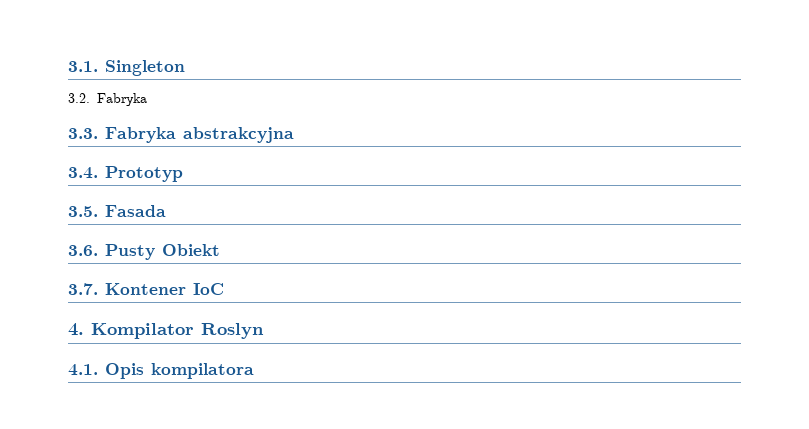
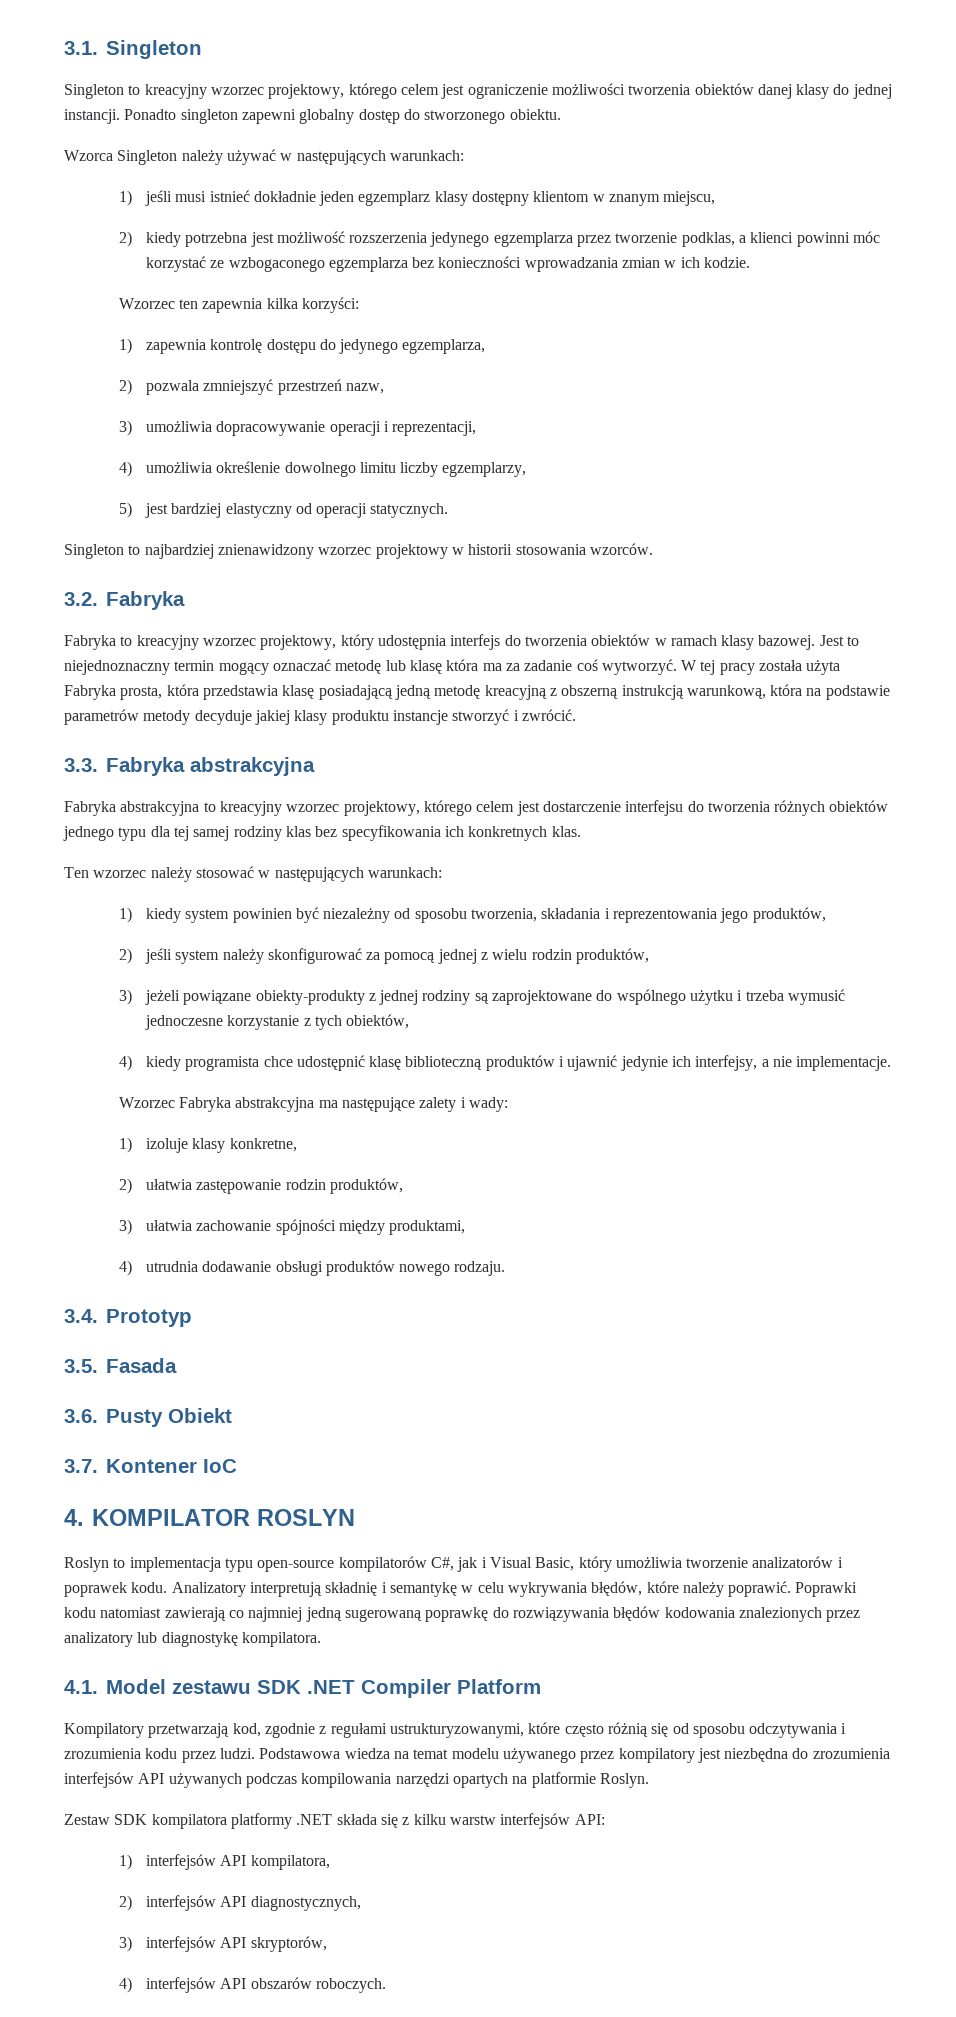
+ Singleton to kreacyjny wzorzec projektowy, którego celem jest ograniczenie możliwości tworzenia obiektów danej klasy do jednej instancji. Ponadto singleton zapewni globalny dostęp do stworzonego obiektu.
+ Wzorca Singleton należy używać w następujących warunkach:
+ 1) jeśli musi istnieć dokładnie jeden egzemplarz klasy dostępny klientom w znanym miejscu,
+ 2) kiedy potrzebna jest możliwość rozszerzenia jedynego egzemplarza przez tworzenie podklas, a klienci powinni móc korzystać ze wzbogaconego egzemplarza bez konieczności wprowadzania zmian w ich kodzie.
+ Wzorzec ten zapewnia kilka korzyści:
+ 1) zapewnia kontrolę dostępu do jedynego egzemplarza,
+ 2) pozwala zmniejszyć przestrzeń nazw,
+ 3) umożliwia dopracowywanie operacji i reprezentacji,
+ 4) umożliwia określenie dowolnego limitu liczby egzemplarzy,
+ 5) jest bardziej elastyczny od operacji statycznych.
+ Singleton to najbardziej znienawidzony wzorzec projektowy w historii stosowania wzorców.
  3.2. Fabryka
+ Fabryka to kreacyjny wzorzec projektowy, który udostępnia interfejs do tworzenia obiektów w ramach klasy bazowej. Jest to niejednoznaczny termin mogący oznaczać metodę lub klasę która ma za zadanie coś wytworzyć. W tej pracy została użyta Fabryka prosta, która przedstawia klasę posiadającą jedną metodę kreacyjną z obszerną instrukcją warunkową, która na podstawie parametrów metody decyduje jakiej klasy produktu instancje stworzyć i zwrócić.
  3.3. Fabryka abstrakcyjna
+ Fabryka abstrakcyjna to kreacyjny wzorzec projektowy, którego celem jest dostarczenie interfejsu do tworzenia różnych obiektów jednego typu dla tej samej rodziny klas bez specyfikowania ich konkretnych klas.
+ Ten wzorzec należy stosować w następujących warunkach:
+ 1) kiedy system powinien być niezależny od sposobu tworzenia, składania i reprezentowania jego produktów,
+ 2) jeśli system należy skonfigurować za pomocą jednej z wielu rodzin produktów,
+ 3) jeżeli powiązane obiekty-produkty z jednej rodziny są zaprojektowane do wspólnego użytku i trzeba wymusić jednoczesne korzystanie z tych obiektów,
+ 4) kiedy programista chce udostępnić klasę biblioteczną produktów i ujawnić jedynie ich interfejsy, a nie implementacje.
+ Wzorzec Fabryka abstrakcyjna ma następujące zalety i wady:
+ 1) izoluje klasy konkretne,
+ 2) ułatwia zastępowanie rodzin produktów,
+ 3) ułatwia zachowanie spójności między produktami,
+ 4) utrudnia dodawanie obsługi produktów nowego rodzaju.
- 4. Kompilator Roslyn
- 4.1. Opis kompilatora
+ 4. KOMPILATOR ROSLYN
+ Roslyn to implementacja typu open-source kompilatorów C#, jak i Visual Basic, który umożliwia tworzenie analizatorów i poprawek kodu. Analizatory interpretują składnię i semantykę w celu wykrywania błędów, które należy poprawić. Poprawki kodu natomiast zawierają co najmniej jedną sugerowaną poprawkę do rozwiązywania błędów kodowania znalezionych przez analizatory lub diagnostykę kompilatora.
+ 4.1. Model zestawu SDK .NET Compiler Platform
+ Kompilatory przetwarzają kod, zgodnie z regułami ustrukturyzowanymi, które często różnią się od sposobu odczytywania i zrozumienia kodu przez ludzi. Podstawowa wiedza na temat modelu używanego przez kompilatory jest niezbędna do zrozumienia interfejsów API używanych podczas kompilowania narzędzi opartych na platformie Roslyn.
+ Zestaw SDK kompilatora platformy .NET składa się z kilku warstw interfejsów API:
+ 1) interfejsów API kompilatora,
+ 2) interfejsów API diagnostycznych,
+ 3) interfejsów API skryptorów,
+ 4) interfejsów API obszarów roboczych.

